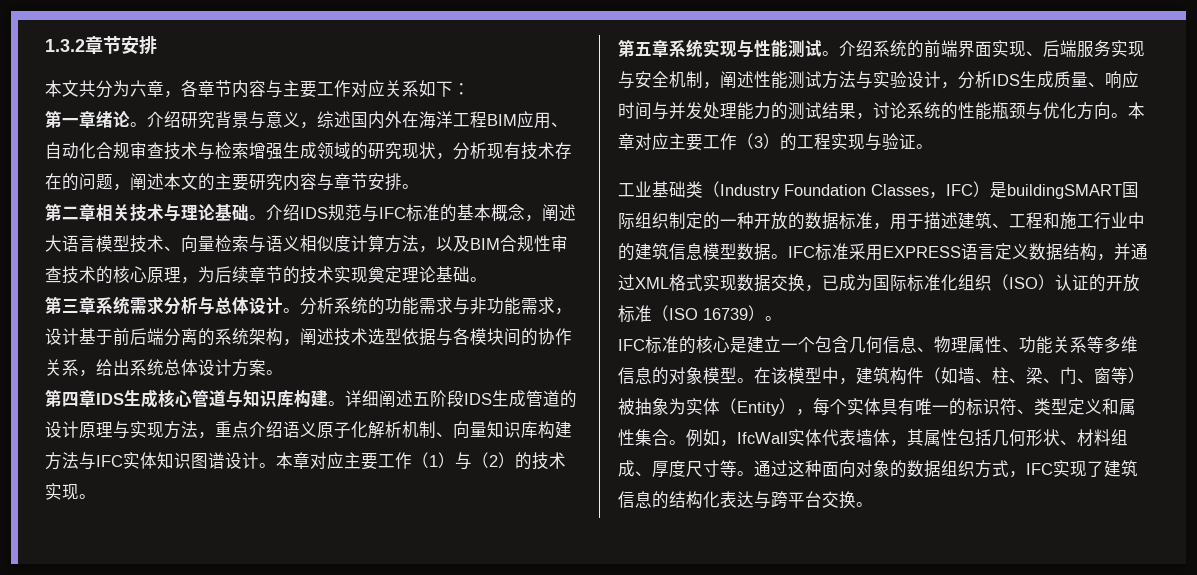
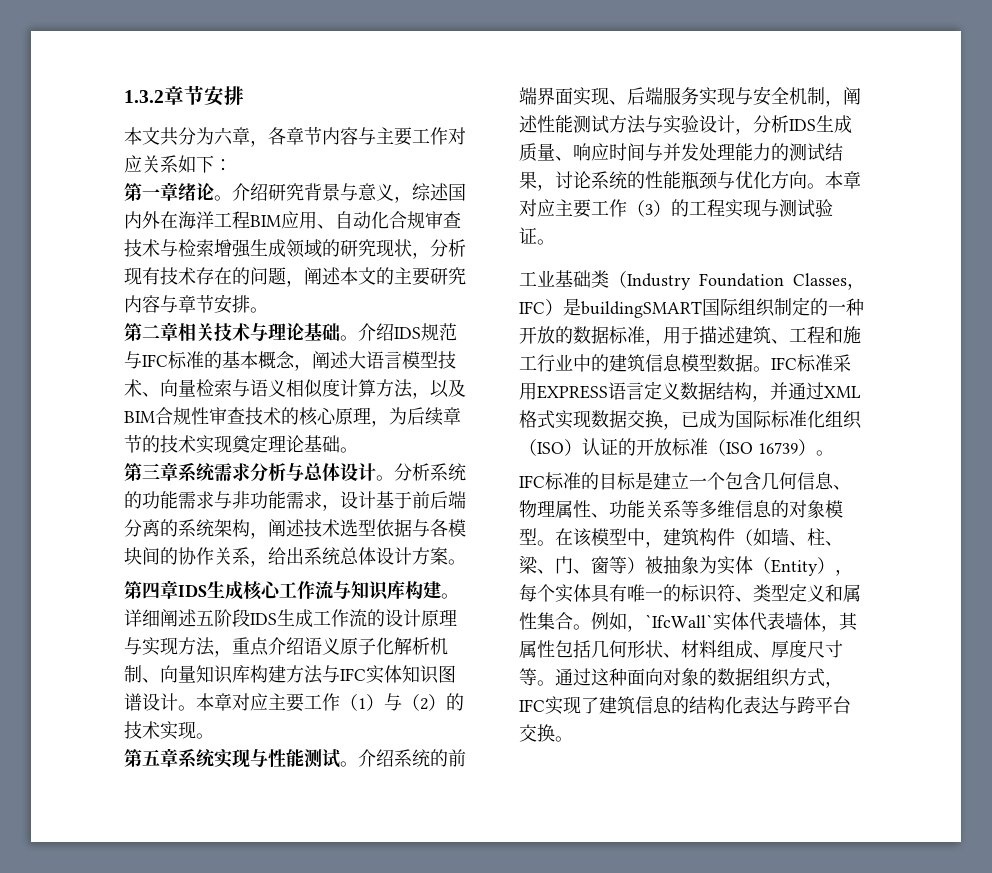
- 第四章IDS生成核心管道与知识库构建。
+ 第四章IDS生成核心工作流与知识库构建。
- 详细阐述五阶段IDS生成管道的设计原理与实现方法，重点介绍语义原子化解析机制、向量知识库构建方法与IFC实体知识图谱设计。
+ 详细阐述五阶段IDS生成工作流的设计原理与实现方法，重点介绍语义原子化解析机制、向量知识库构建方法与IFC实体知识图谱设计。
- 本章对应主要工作（3）的工程实现与验证。
+ 本章对应主要工作（3）的工程实现与测试验证。
- IFC标准的核心是建立一个包含几何信息、物理属性、功能关系等多维信息的对象模型。
+ IFC标准的目标是建立一个包含几何信息、物理属性、功能关系等多维信息的对象模型。
- 例如，IfcWall实体代表墙体，其属性包括几何形状、材料组成、厚度尺寸等。
+ 例如，`IfcWall`实体代表墙体，其属性包括几何形状、材料组成、厚度尺寸等。

